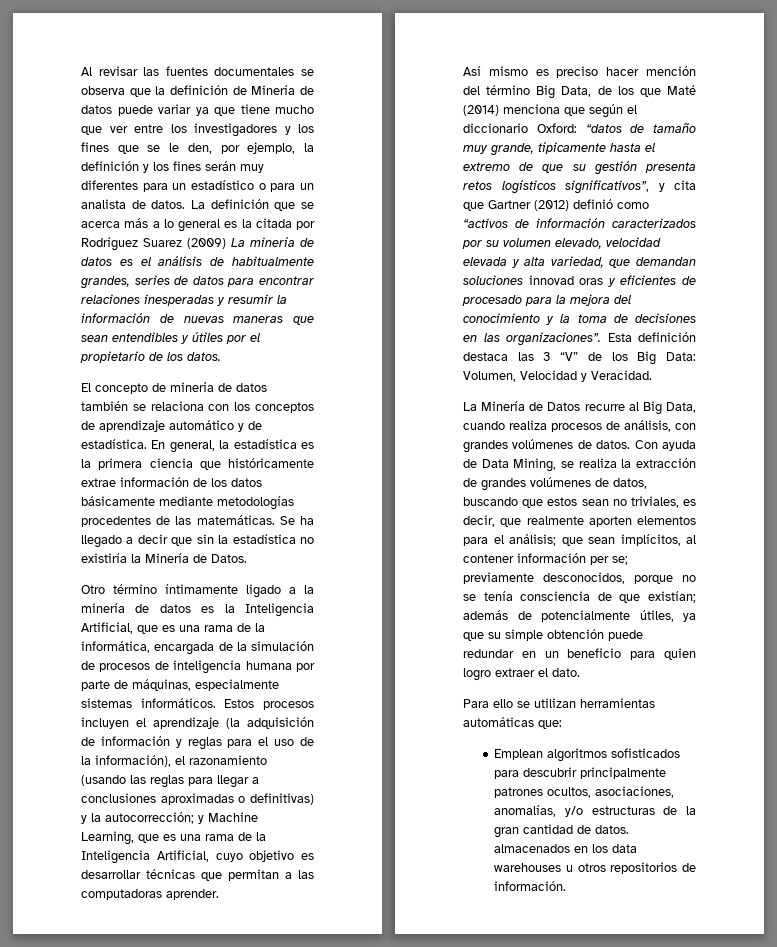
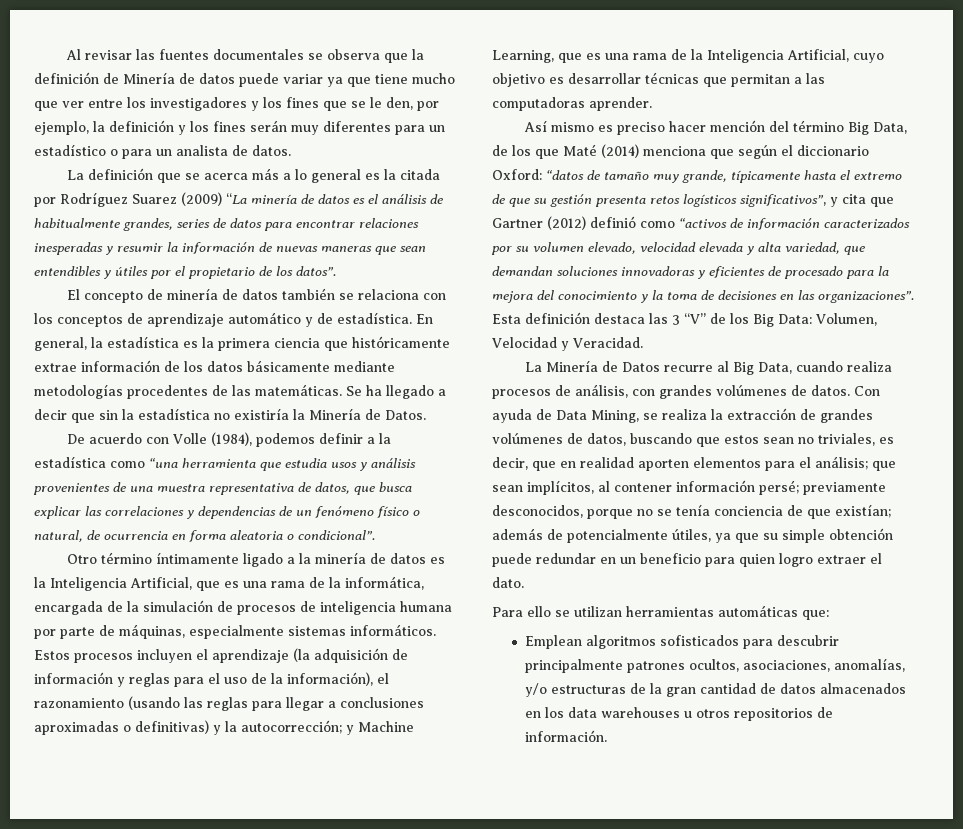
- Al revisar las fuentes documentales se observa que la definición de Minería de datos puede variar ya que tiene mucho que ver entre los investigadores y los fines que se le den, por ejemplo, la definición y los fines serán muy diferentes para un estadístico o para un analista de datos. La definición que se acerca más a lo general es la citada por Rodríguez Suarez (2009) La minería de datos es el análisis de habitualmente grandes, series de datos para encontrar relaciones inesperadas y resumir la información de nuevas maneras que sean entendibles y útiles por el propietario de los datos.
+ Al revisar las fuentes documentales se observa que la definición de Minería de datos puede variar ya que tiene mucho que ver entre los investigadores y los fines que se le den, por ejemplo, la definición y los fines serán muy diferentes para un estadístico o para un analista de datos.
+ La definición que se acerca más a lo general es la citada por Rodríguez Suarez (2009) “La minería de datos es el análisis de habitualmente grandes, series de datos para encontrar relaciones inesperadas y resumir la información de nuevas maneras que sean entendibles y útiles por el propietario de los datos”.
+ De acuerdo con Volle (1984), podemos definir a la estadística como “una herramienta que estudia usos y análisis provenientes de una muestra representativa de datos, que busca explicar las correlaciones y dependencias de un fenómeno físico o natural, de ocurrencia en forma aleatoria o condicional”.
- “datos de tamaño muy grande, típicamente hasta el extremo de que su gestión presenta retos logísticos significativos”, y cita que Gartner (2012) definió como “activos de información caracterizados por su volumen elevado, velocidad elevada y alta variedad, que demandan soluciones innovad oras y eficientes de procesado para la mejora del conocimiento y la toma de decisiones en las organizaciones”.
+ “datos de tamaño muy grande, típicamente hasta el extremo de que su gestión presenta retos logísticos significativos”, y cita que Gartner (2012) definió como “activos de información caracterizados por su volumen elevado, velocidad elevada y alta variedad, que demandan soluciones innovadoras y eficientes de procesado para la mejora del conocimiento y la toma de decisiones en las organizaciones”.
- Con ayuda de Data Mining, se realiza la extracción de grandes volúmenes de datos, buscando que estos sean no triviales, es decir, que realmente aporten elementos para el análisis;
+ Con ayuda de Data Mining, se realiza la extracción de grandes volúmenes de datos, buscando que estos sean no triviales, es decir, que en realidad aporten elementos para el análisis;
- que sean implícitos, al contener información per se;
+ que sean implícitos, al contener información persé;
- previamente desconocidos, porque no se tenía consciencia de que existían;
+ previamente desconocidos, porque no se tenía conciencia de que existían;
- Emplean algoritmos sofisticados para descubrir principalmente patrones ocultos, asociaciones, anomalías, y/o estructuras de la gran cantidad de datos. almacenados en los data warehouses u otros repositorios de información.
+ Emplean algoritmos sofisticados para descubrir principalmente patrones ocultos, asociaciones, anomalías, y/o estructuras de la gran cantidad de datos almacenados en los data warehouses u otros repositorios de información.

